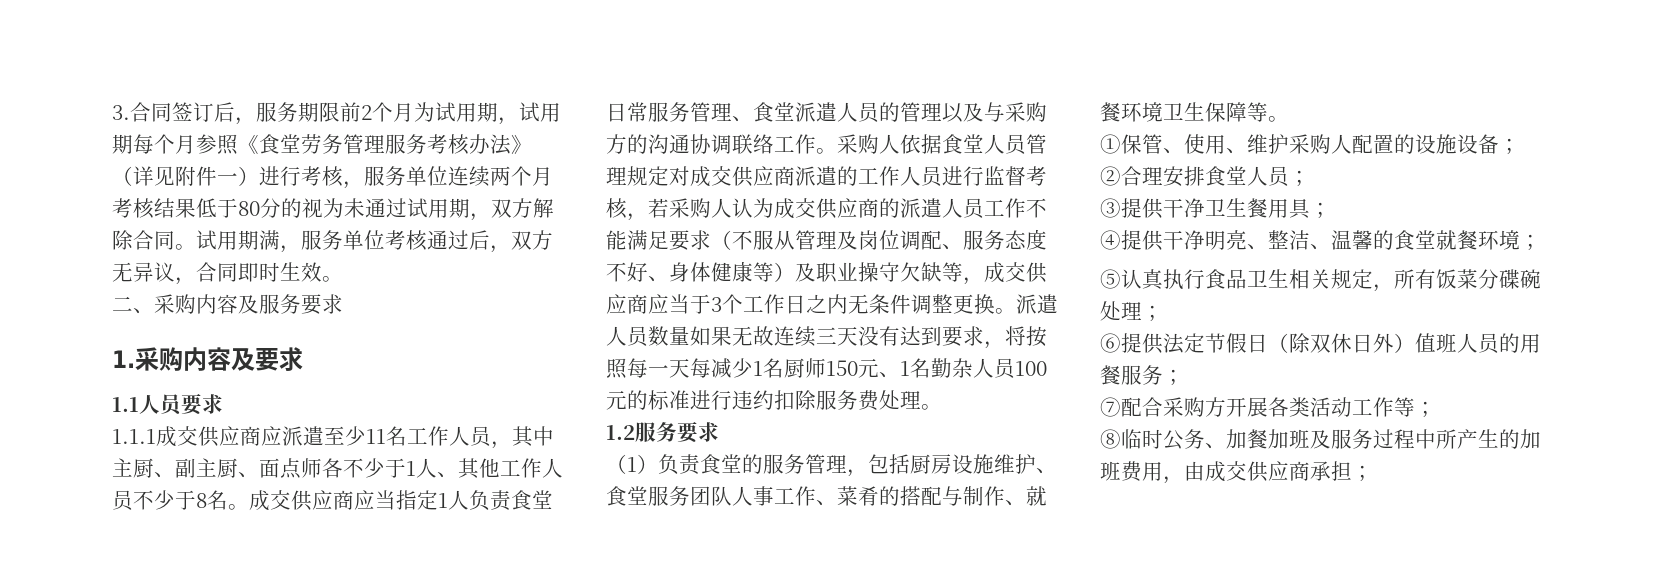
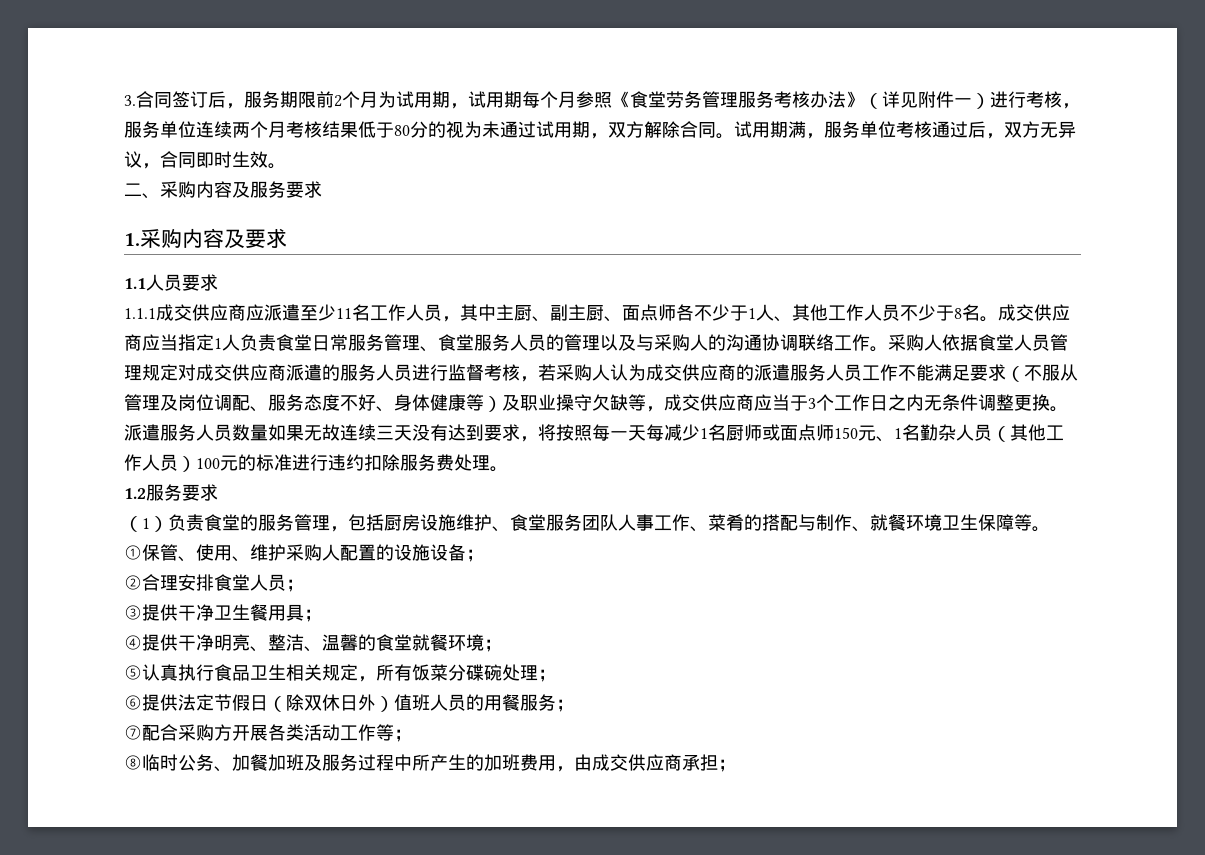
- 成交供应商应当指定1人负责食堂日常服务管理、食堂派遣人员的管理以及与采购方的沟通协调联络工作。
+ 成交供应商应当指定1人负责食堂日常服务管理、食堂服务人员的管理以及与采购人的沟通协调联络工作。
- 采购人依据食堂人员管理规定对成交供应商派遣的工作人员进行监督考核，若采购人认为成交供应商的派遣人员工作不能满足要求（不服从管理及岗位调配、服务态度不好、身体健康等）及职业操守欠缺等，成交供应商应当于3个工作日之内无条件调整更换。
+ 采购人依据食堂人员管理规定对成交供应商派遣的服务人员进行监督考核，若采购人认为成交供应商的派遣服务人员工作不能满足要求（不服从管理及岗位调配、服务态度不好、身体健康等）及职业操守欠缺等，成交供应商应当于3个工作日之内无条件调整更换。
- 派遣人员数量如果无故连续三天没有达到要求，将按照每一天每减少1名厨师150元、1名勤杂人员100元的标准进行违约扣除服务费处理。
+ 派遣服务人员数量如果无故连续三天没有达到要求，将按照每一天每减少1名厨师或面点师150元、1名勤杂人员（其他工作人员）100元的标准进行违约扣除服务费处理。

